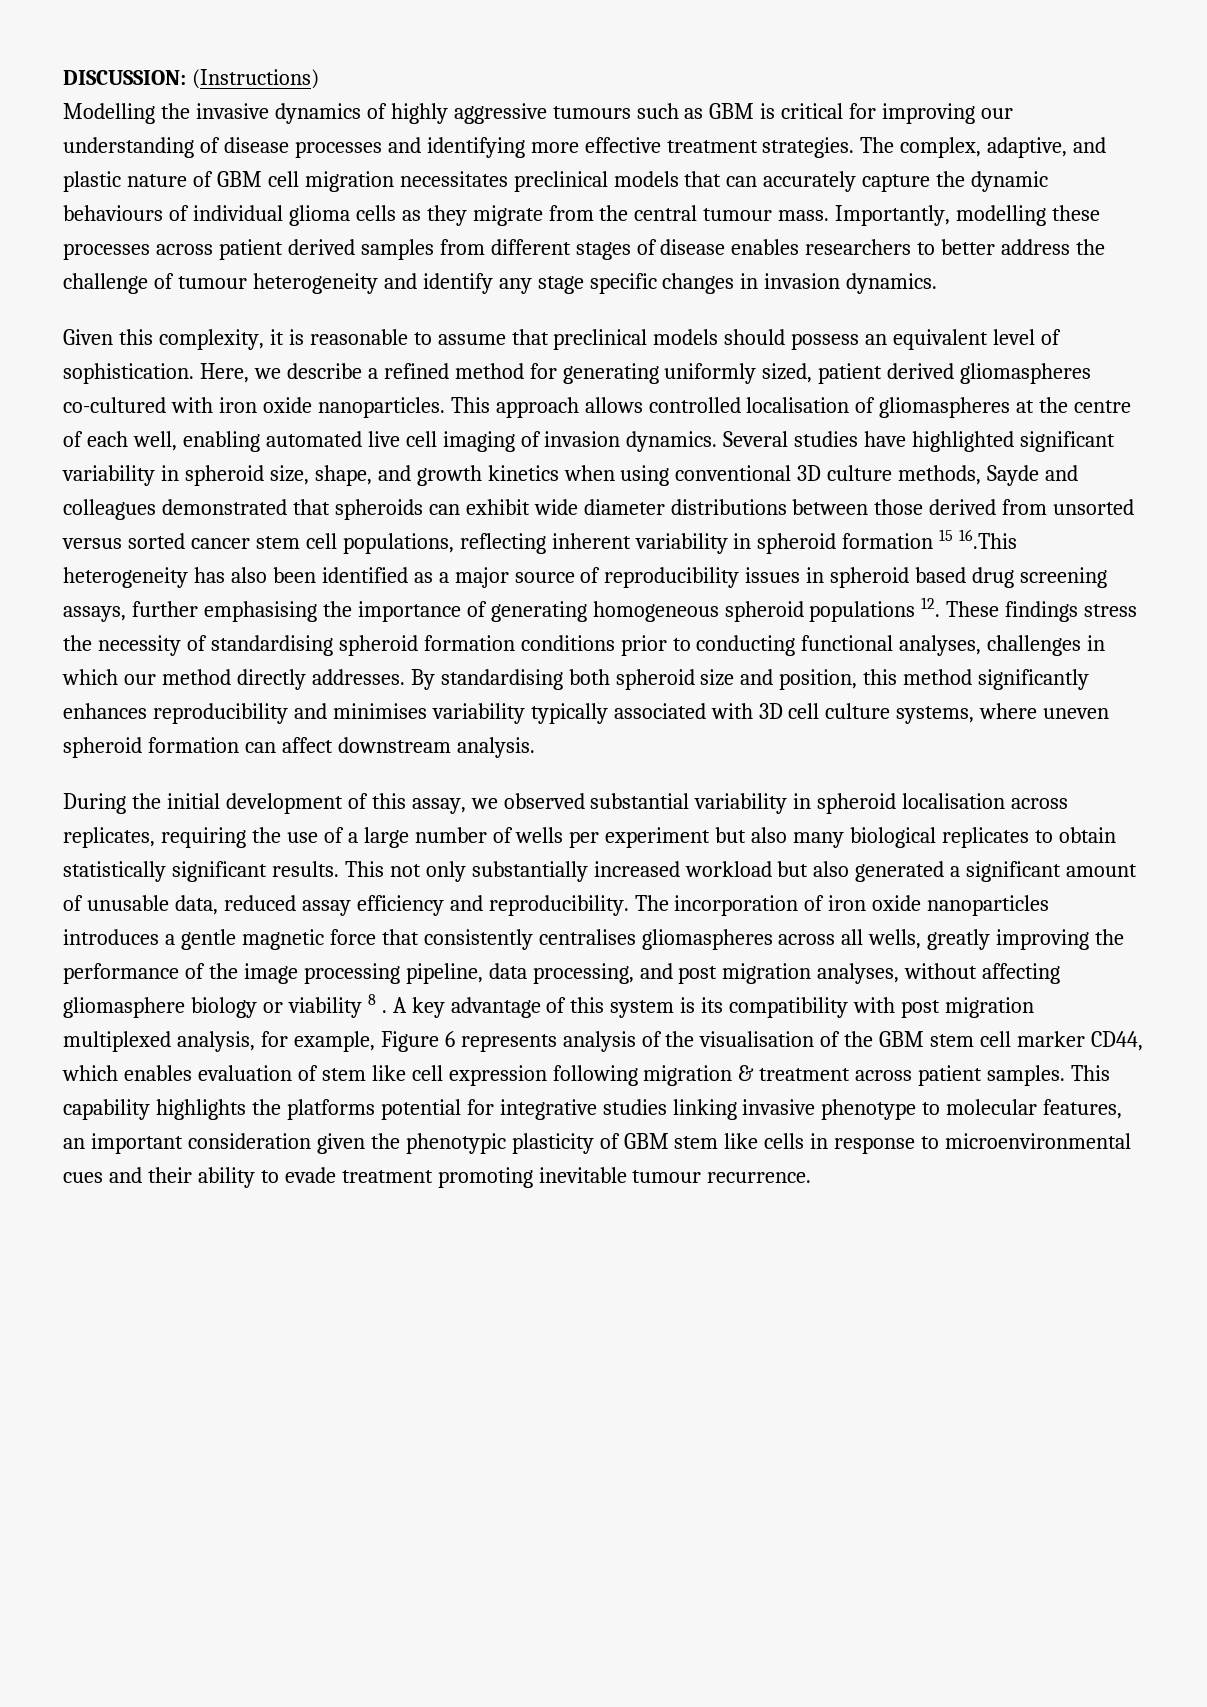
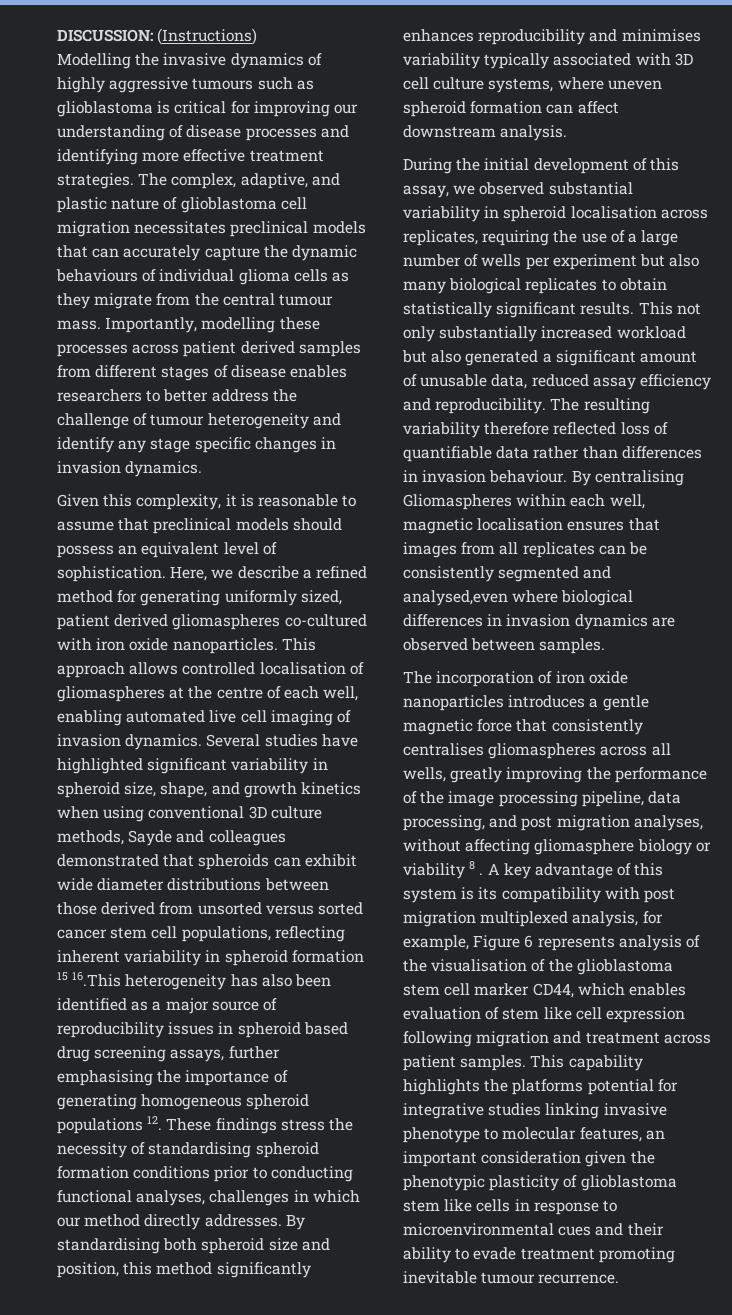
- Modelling the invasive dynamics of highly aggressive tumours such as GBM is critical for improving our understanding of disease processes and identifying more effective treatment strategies.
+ Modelling the invasive dynamics of highly aggressive tumours such as glioblastoma is critical for improving our understanding of disease processes and identifying more effective treatment strategies.
- The complex, adaptive, and plastic nature of GBM cell migration necessitates preclinical models that can accurately capture the dynamic behaviours of individual glioma cells as they migrate from the central tumour mass.
+ The complex, adaptive, and plastic nature of glioblastoma cell migration necessitates preclinical models that can accurately capture the dynamic behaviours of individual glioma cells as they migrate from the central tumour mass.
+ The resulting variability therefore reflected loss of quantifiable data rather than differences in invasion behaviour. By centralising Gliomaspheres within each well, magnetic localisation ensures that images from all replicates can be consistently segmented and analysed,even where biological differences in invasion dynamics are observed between samples.
- A key advantage of this system is its compatibility with post migration multiplexed analysis, for example, Figure 6 represents analysis of the visualisation of the GBM stem cell marker CD44, which enables evaluation of stem like cell expression following migration & treatment across patient samples.
+ A key advantage of this system is its compatibility with post migration multiplexed analysis, for example, Figure 6 represents analysis of the visualisation of the glioblastoma stem cell marker CD44, which enables evaluation of stem like cell expression following migration and treatment across patient samples.
- This capability highlights the platforms potential for integrative studies linking invasive phenotype to molecular features, an important consideration given the phenotypic plasticity of GBM stem like cells in response to microenvironmental cues and their ability to evade treatment promoting inevitable tumour recurrence.
+ This capability highlights the platforms potential for integrative studies linking invasive phenotype to molecular features, an important consideration given the phenotypic plasticity of glioblastoma stem like cells in response to microenvironmental cues and their ability to evade treatment promoting inevitable tumour recurrence.

